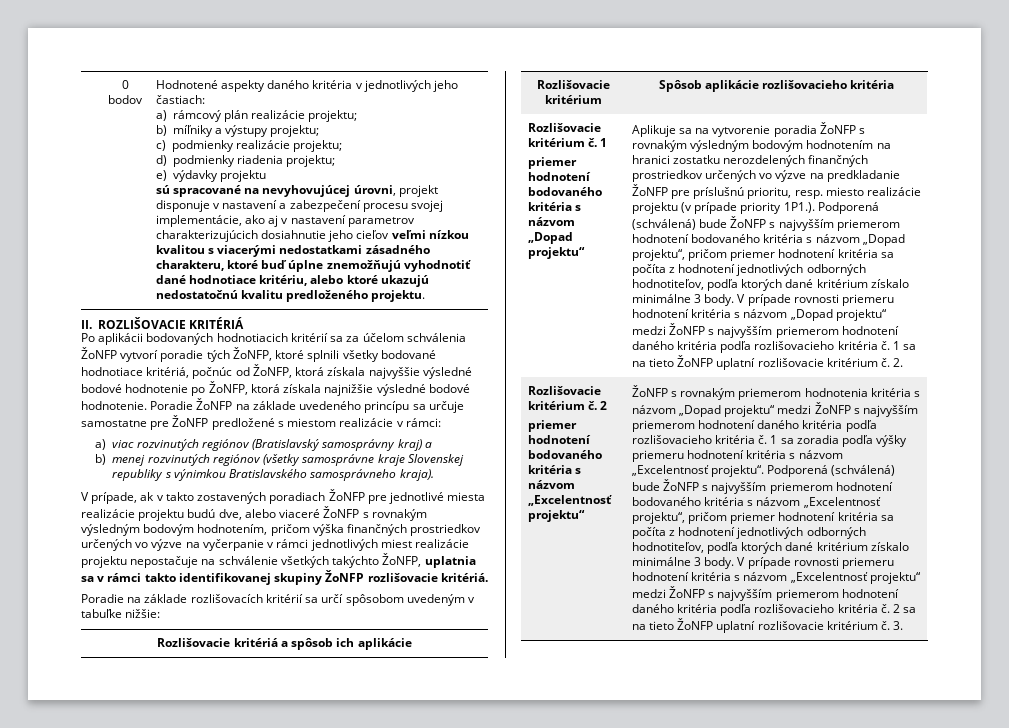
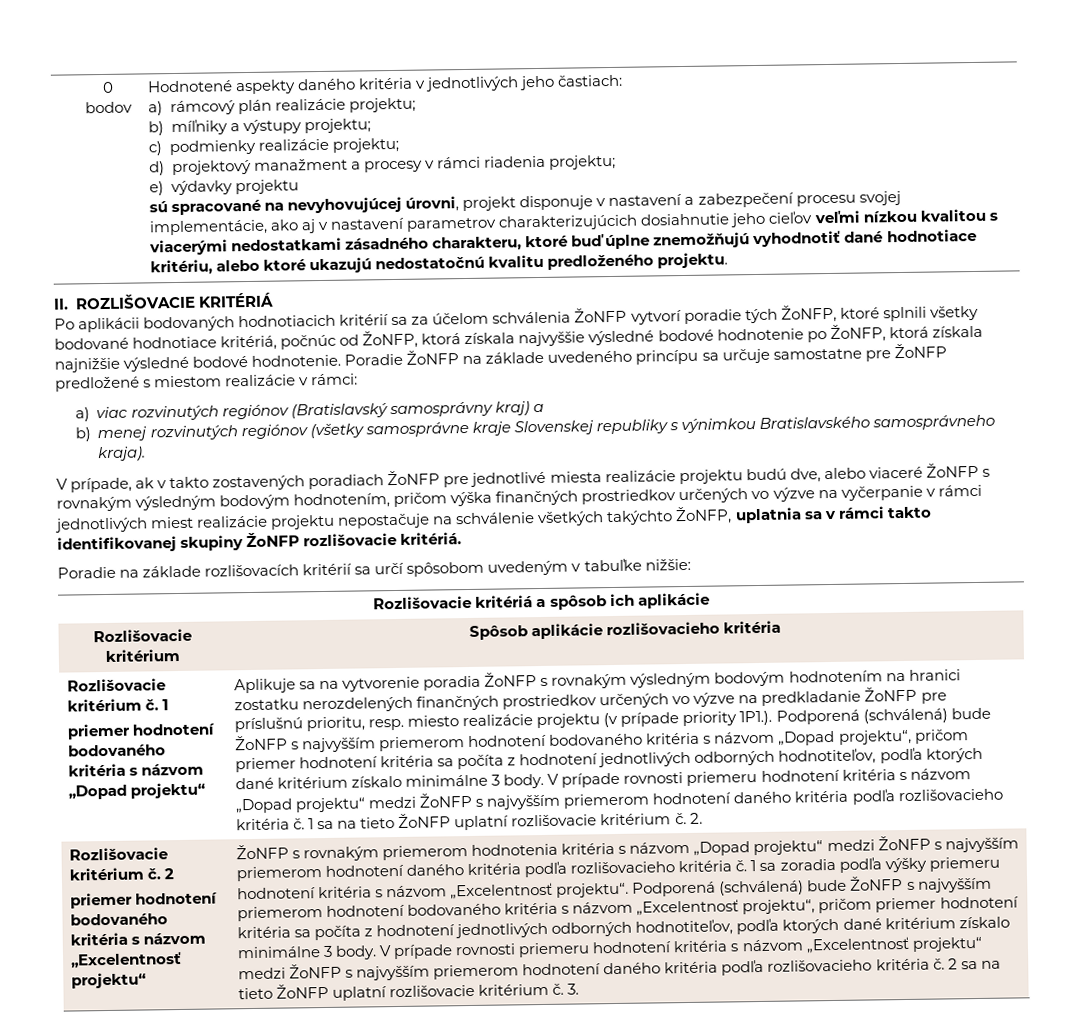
- d) podmienky riadenia projektu;
+ d) projektový manažment a procesy v rámci riadenia projektu;

